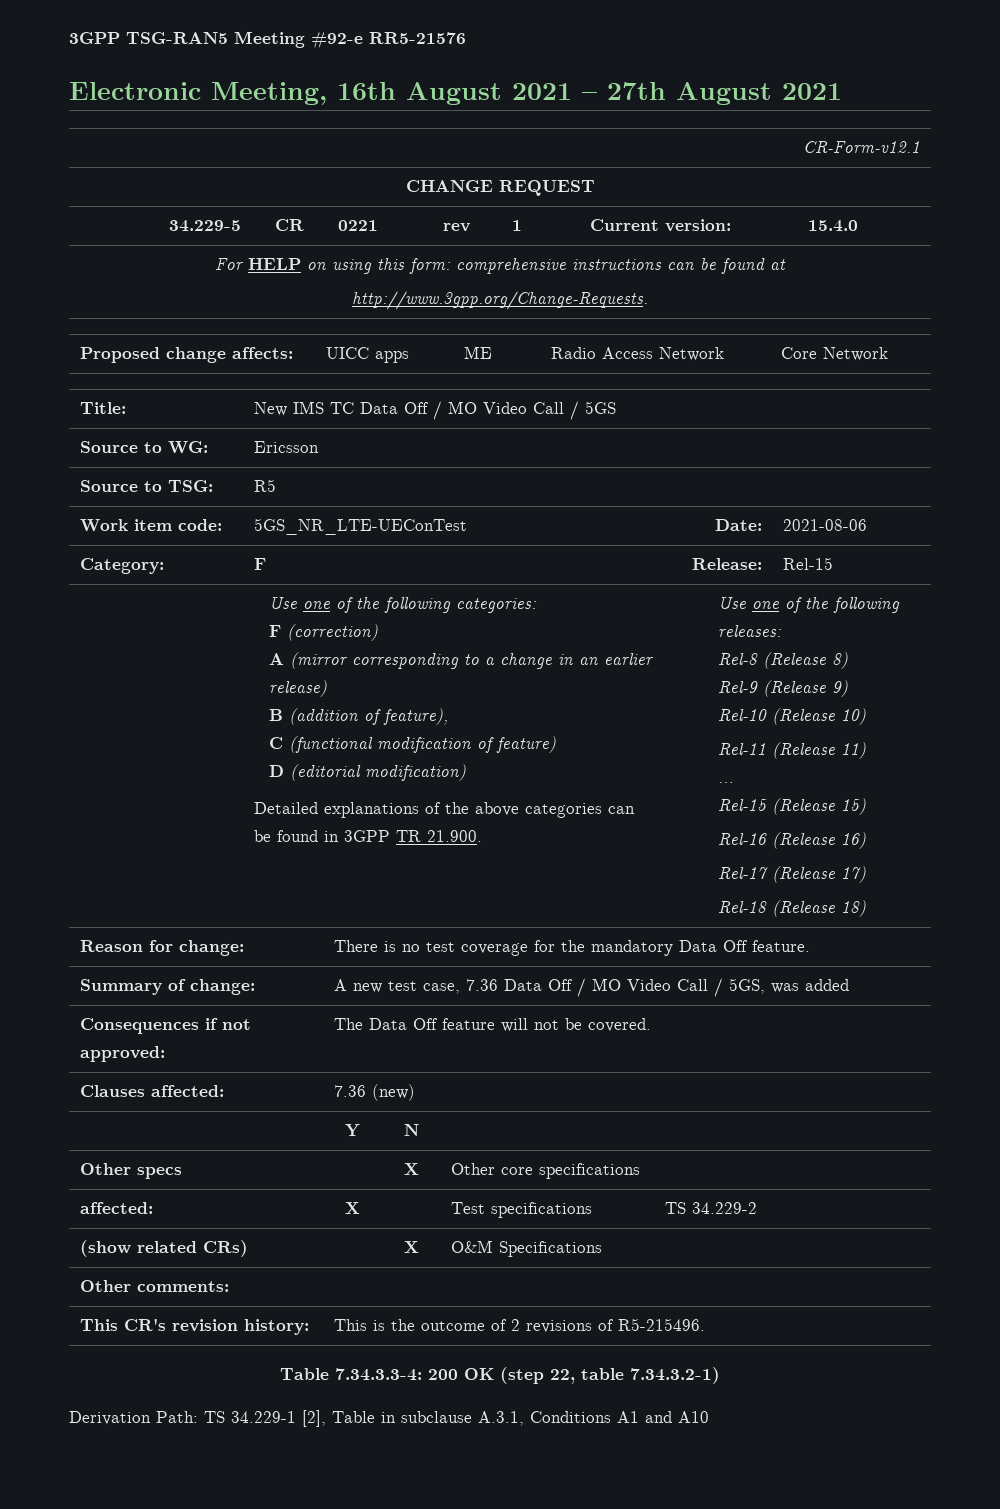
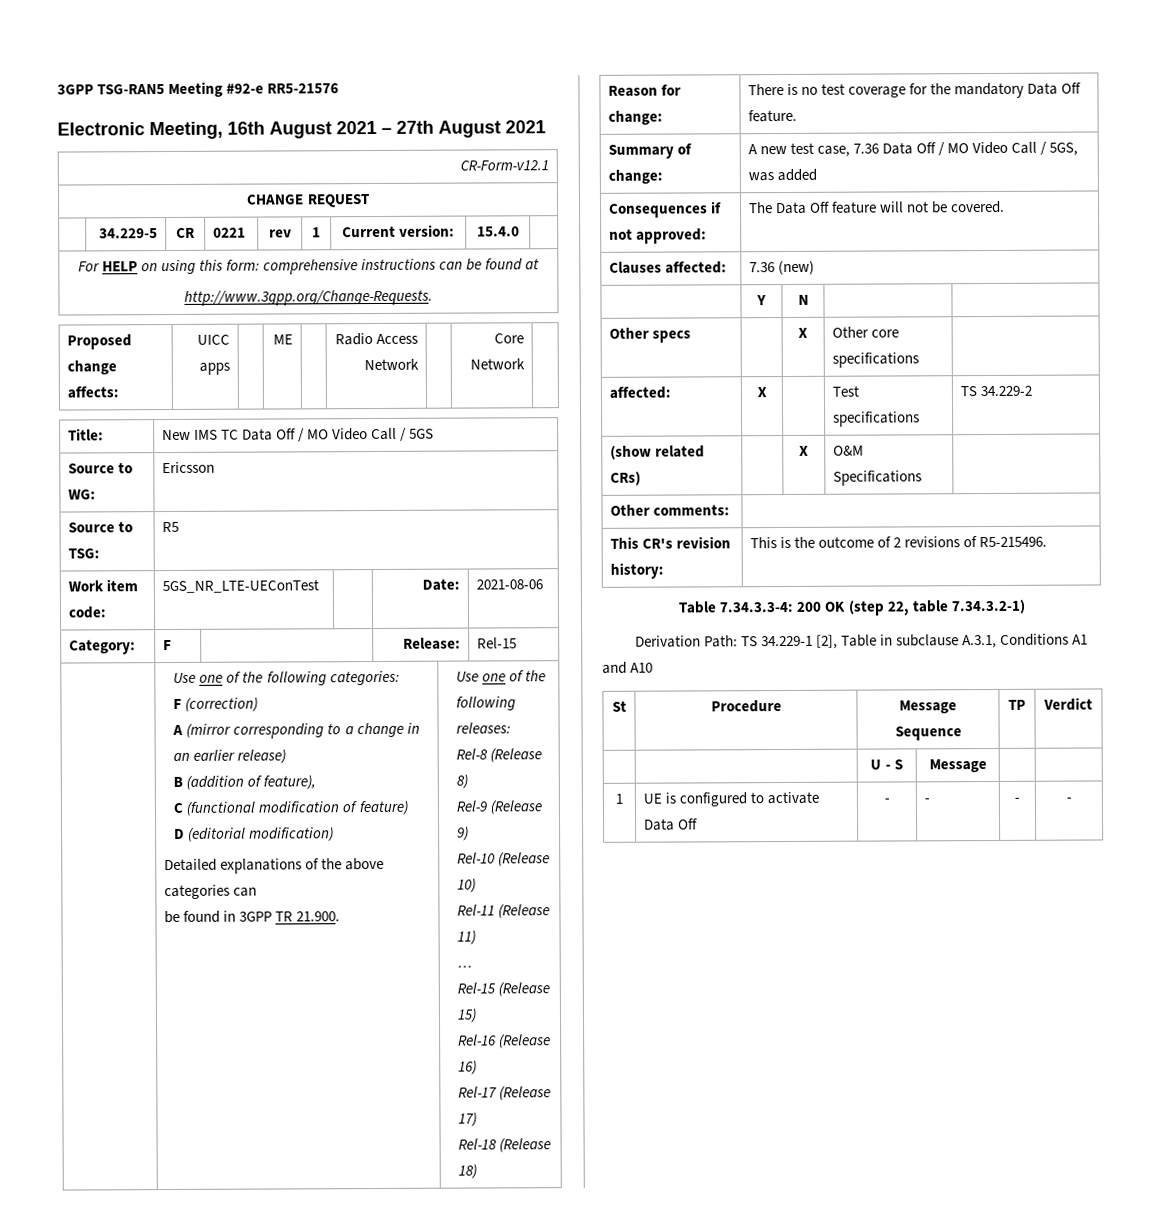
+ St | Procedure | Message Sequence | TP | Verdict
+ | | U - S | Message | |
+ 1 | UE is configured to activate Data Off | - | - | - | -

